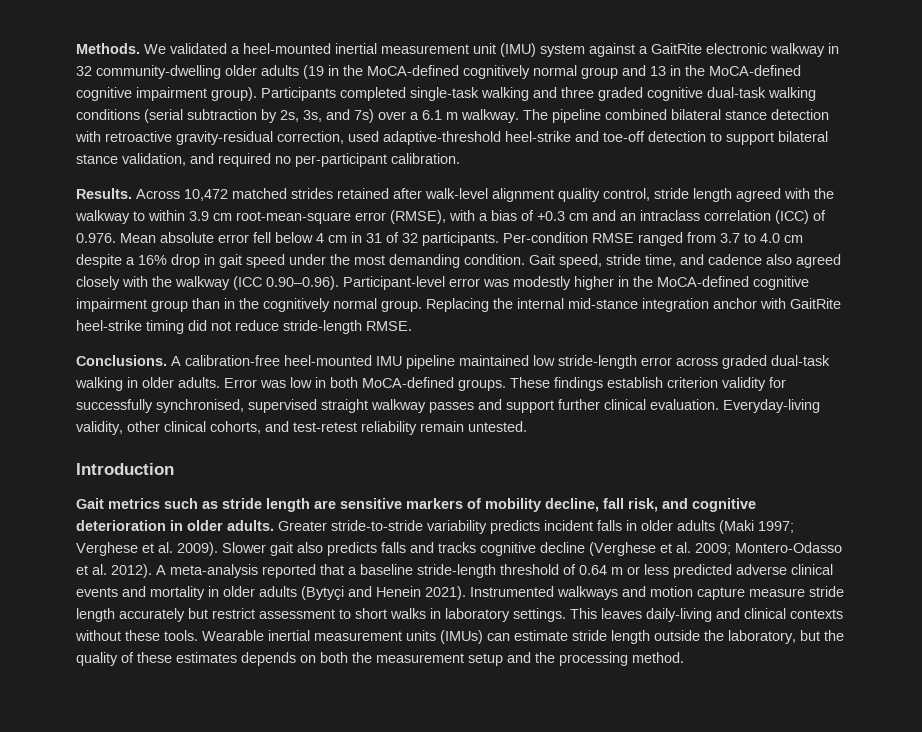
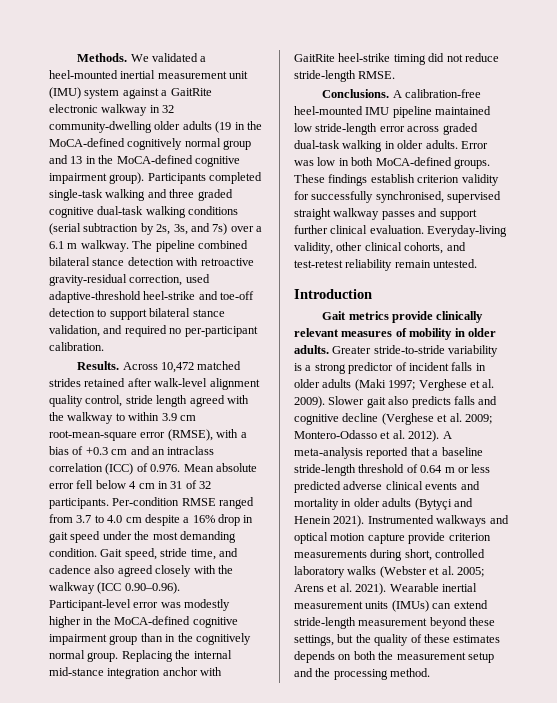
- Gait metrics such as stride length are sensitive markers of mobility decline, fall risk, and cognitive deterioration in older adults.
+ Gait metrics provide clinically relevant measures of mobility in older adults.
- Greater stride-to-stride variability predicts incident falls in older adults (Maki 1997; Verghese et al. 2009).
+ Greater stride-to-stride variability is a strong predictor of incident falls in older adults (Maki 1997; Verghese et al. 2009).
- Slower gait also predicts falls and tracks cognitive decline (Verghese et al. 2009; Montero-Odasso et al. 2012).
+ Slower gait also predicts falls and cognitive decline (Verghese et al. 2009; Montero-Odasso et al. 2012).
- Instrumented walkways and motion capture measure stride length accurately but restrict assessment to short walks in laboratory settings. This leaves daily-living and clinical contexts without these tools.
+ Instrumented walkways and optical motion capture provide criterion measurements during short, controlled laboratory walks (Webster et al. 2005; Arens et al. 2021).
- Wearable inertial measurement units (IMUs) can estimate stride length outside the laboratory, but the quality of these estimates depends on both the measurement setup and the processing method.
+ Wearable inertial measurement units (IMUs) can extend stride-length measurement beyond these settings, but the quality of these estimates depends on both the measurement setup and the processing method.

